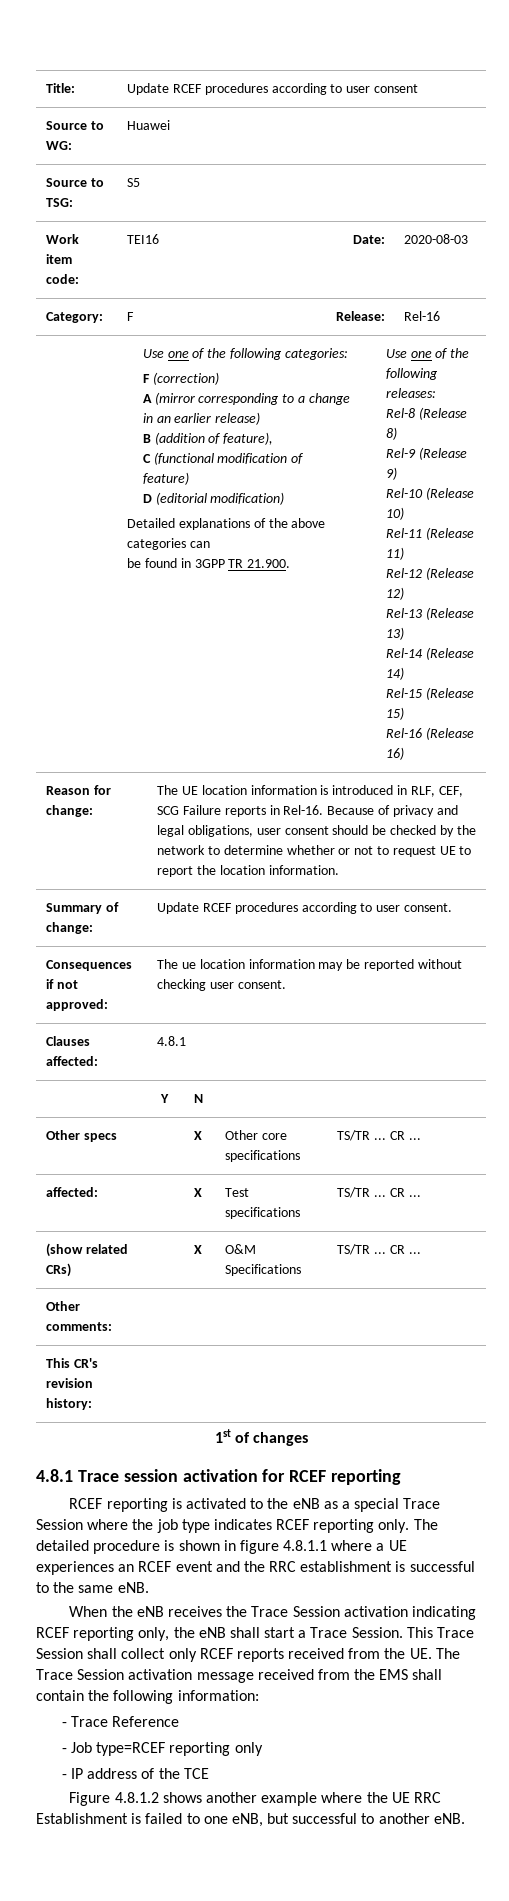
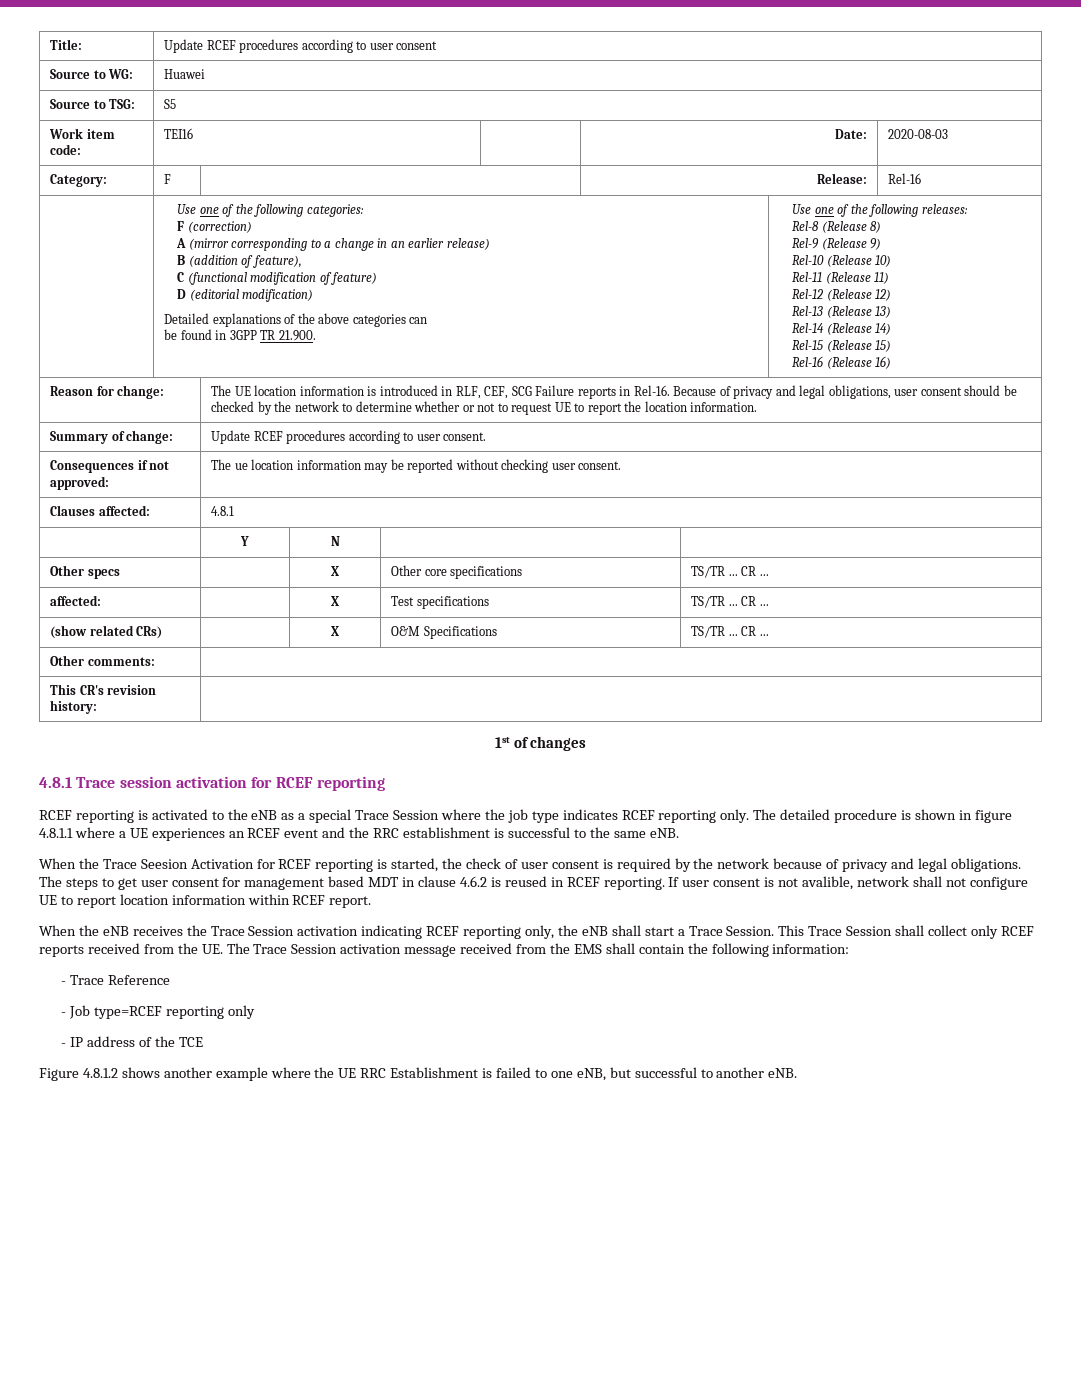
+ When the Trace Seesion Activation for RCEF reporting is started, the check of user consent is required by the network because of privacy and legal obligations. The steps to get user consent for management based MDT in clause 4.6.2 is reused in RCEF reporting. If user consent is not avalible, network shall not configure UE to report location information within RCEF report.

